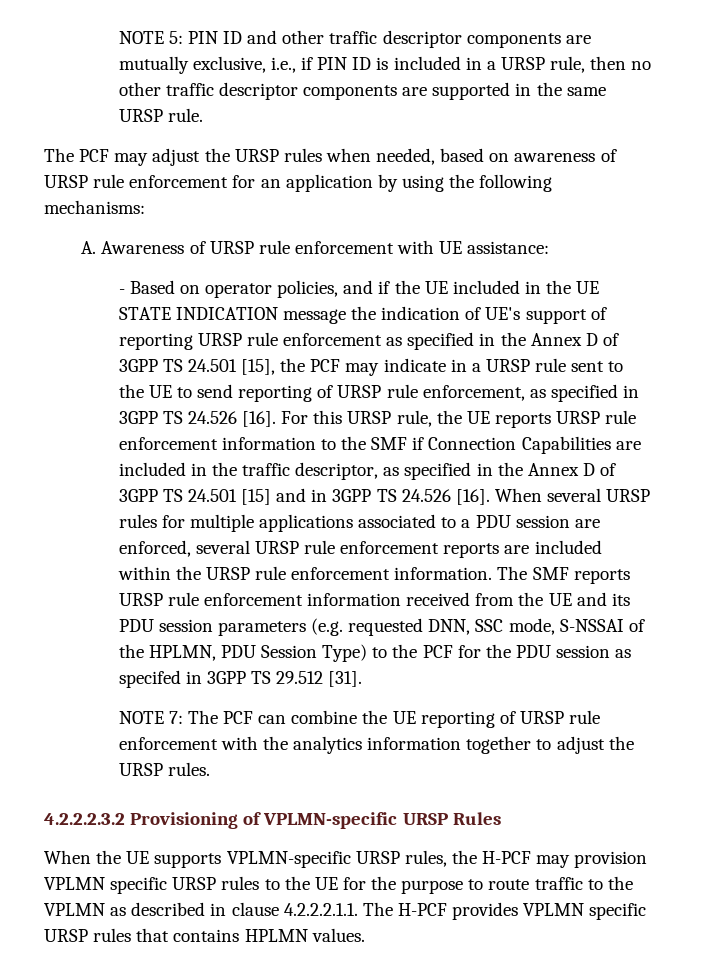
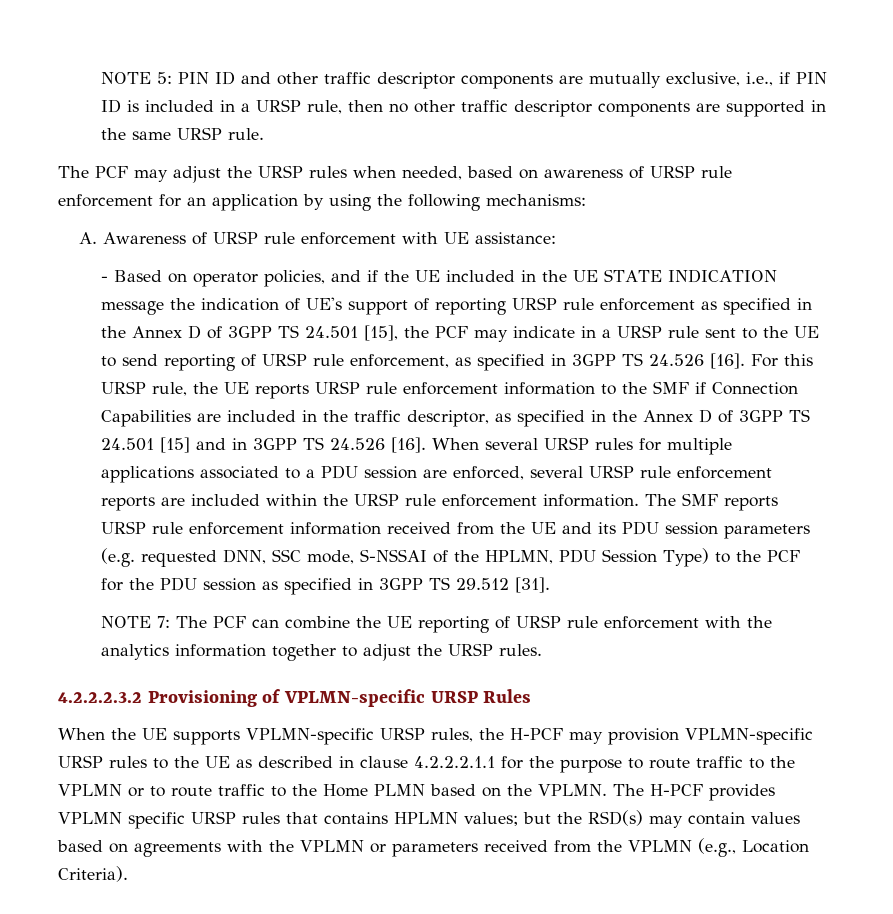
- The SMF reports URSP rule enforcement information received from the UE and its PDU session parameters (e.g. requested DNN, SSC mode, S-NSSAI of the HPLMN, PDU Session Type) to the PCF for the PDU session as specifed in 3GPP TS 29.512 [31].
+ The SMF reports URSP rule enforcement information received from the UE and its PDU session parameters (e.g. requested DNN, SSC mode, S-NSSAI of the HPLMN, PDU Session Type) to the PCF for the PDU session as specified in 3GPP TS 29.512 [31].
- When the UE supports VPLMN-specific URSP rules, the H-PCF may provision VPLMN specific URSP rules to the UE for the purpose to route traffic to the VPLMN as described in clause 4.2.2.2.1.1. The H-PCF provides VPLMN specific URSP rules that contains HPLMN values.
+ When the UE supports VPLMN-specific URSP rules, the H-PCF may provision VPLMN-specific URSP rules to the UE as described in clause 4.2.2.2.1.1 for the purpose to route traffic to the VPLMN or to route traffic to the Home PLMN based on the VPLMN. The H-PCF provides VPLMN specific URSP rules that contains HPLMN values; but the RSD(s) may contain values based on agreements with the VPLMN or parameters received from the VPLMN (e.g., Location Criteria).

